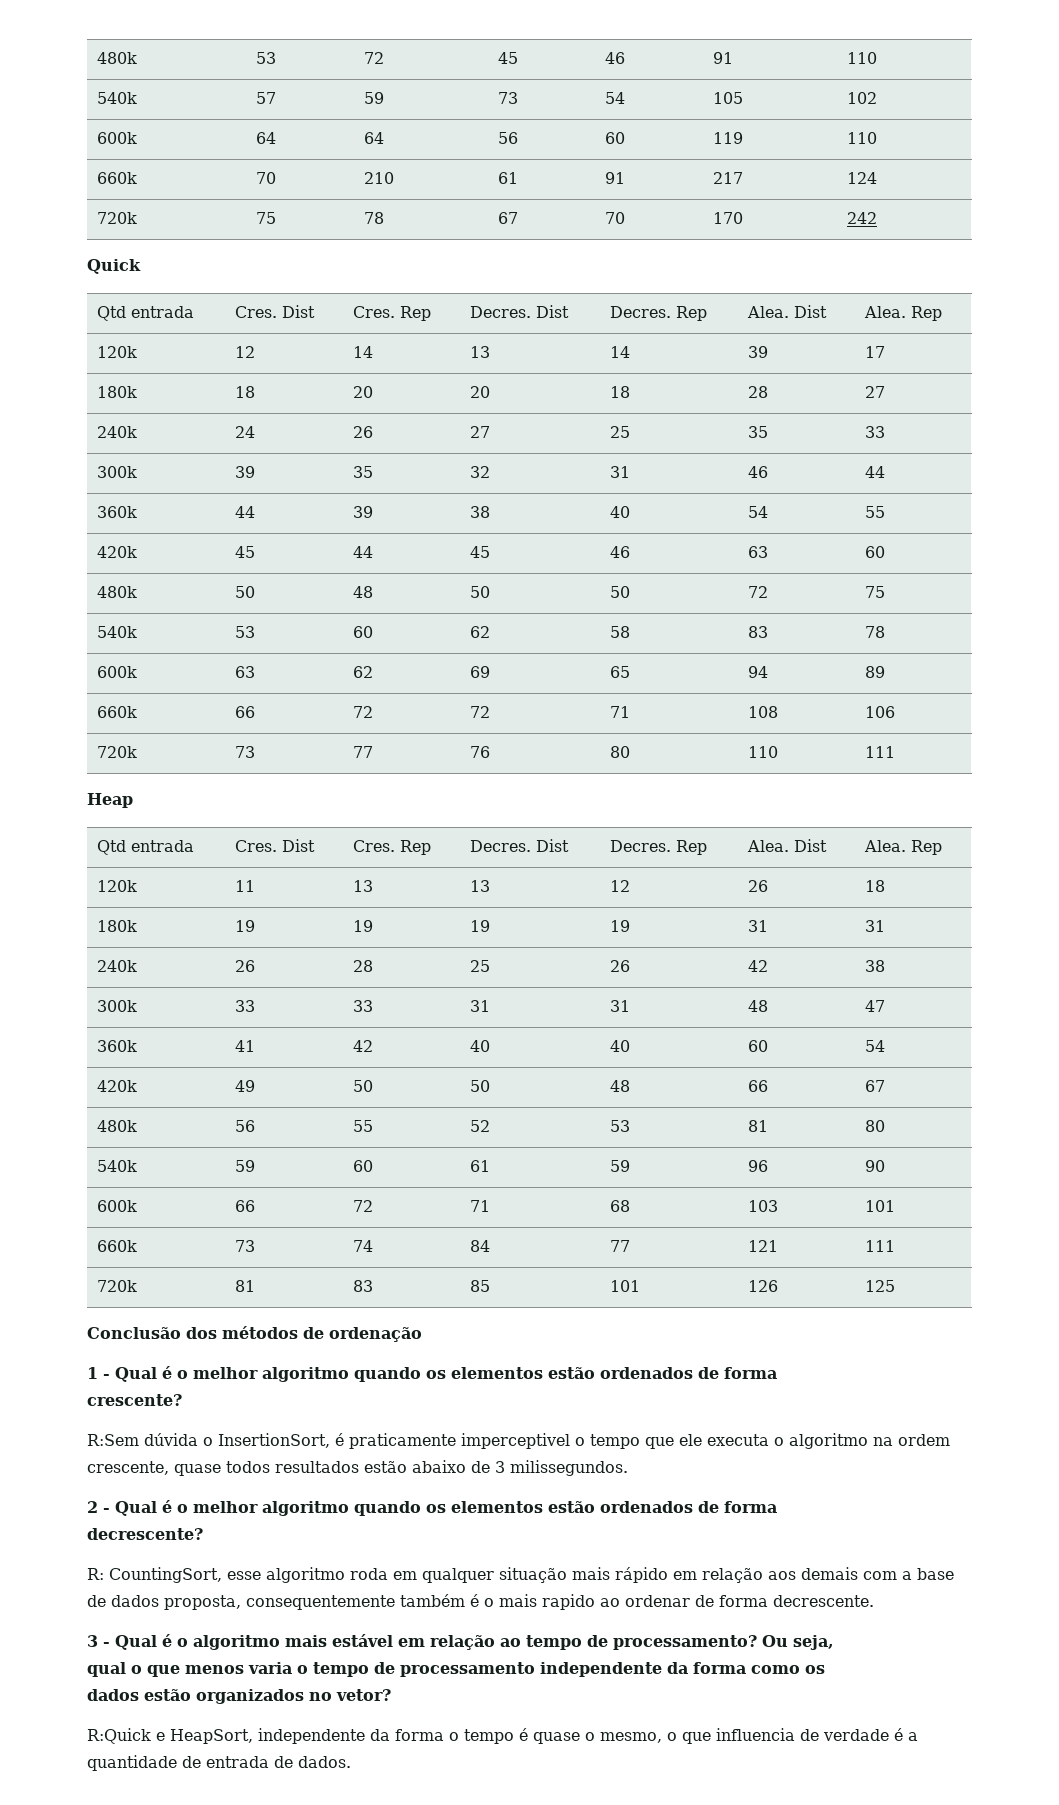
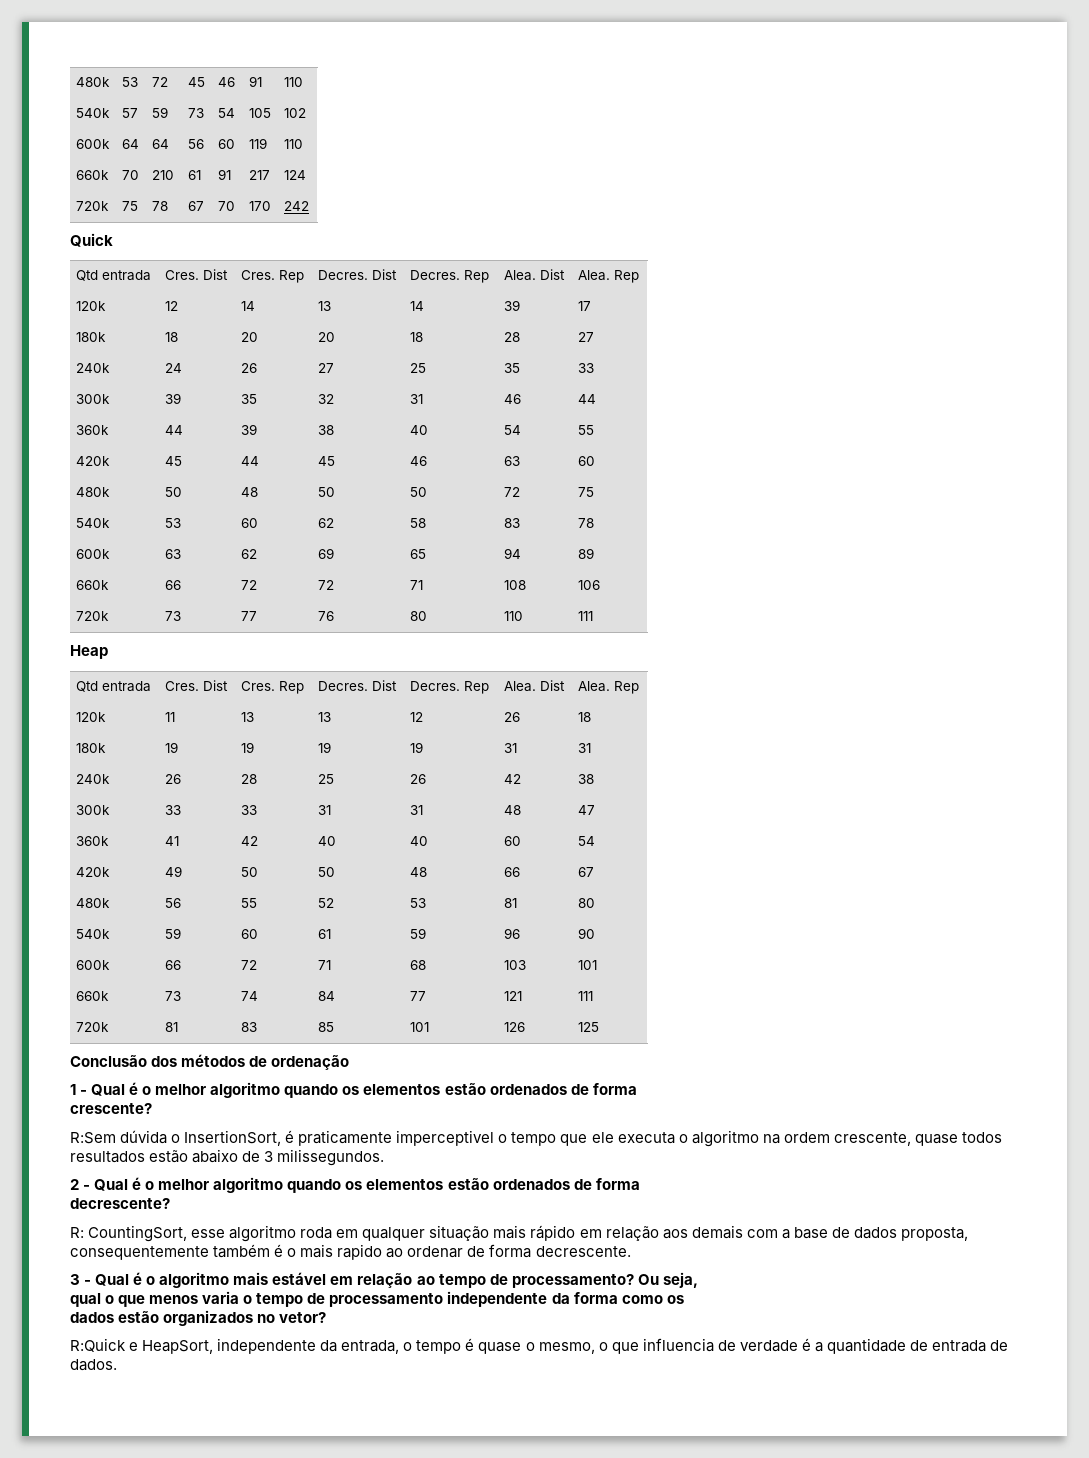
- R:Quick e HeapSort, independente da forma o tempo é quase o mesmo, o que influencia de verdade é a quantidade de entrada de dados.
+ R:Quick e HeapSort, independente da entrada, o tempo é quase o mesmo, o que influencia de verdade é a quantidade de entrada de dados.

